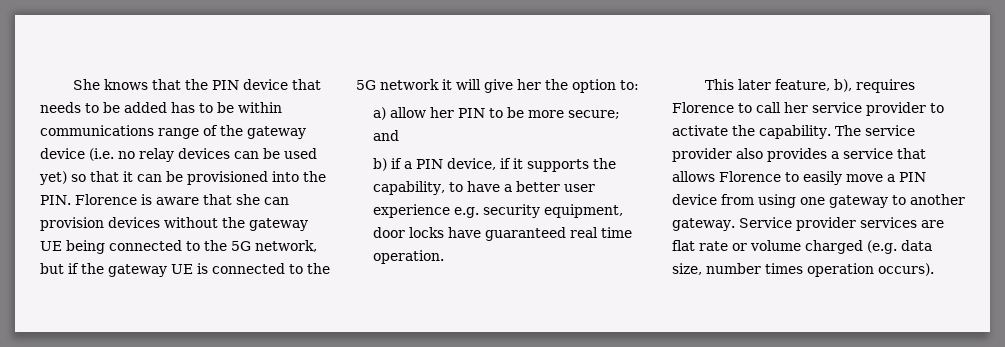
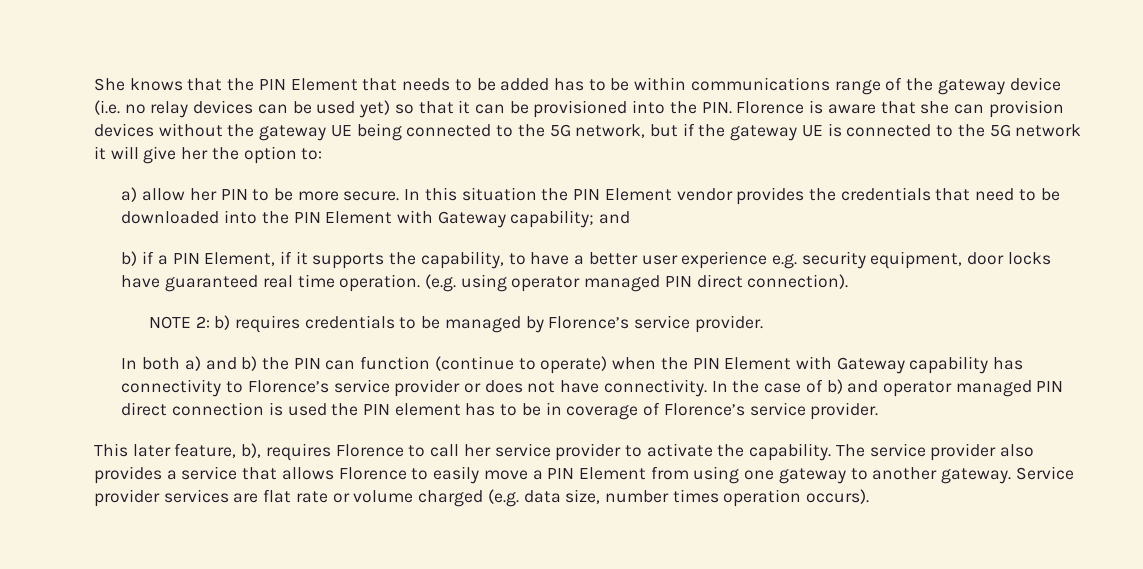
- She knows that the PIN device that needs to be added has to be within communications range of the gateway device (i.e. no relay devices can be used yet) so that it can be provisioned into the PIN. Florence is aware that she can provision devices without the gateway UE being connected to the 5G network, but if the gateway UE is connected to the 5G network it will give her the option to:
+ She knows that the PIN Element that needs to be added has to be within communications range of the gateway device (i.e. no relay devices can be used yet) so that it can be provisioned into the PIN. Florence is aware that she can provision devices without the gateway UE being connected to the 5G network, but if the gateway UE is connected to the 5G network it will give her the option to:
- a) allow her PIN to be more secure; and
+ a) allow her PIN to be more secure. In this situation the PIN Element vendor provides the credentials that need to be downloaded into the PIN Element with Gateway capability; and
- b) if a PIN device, if it supports the capability, to have a better user experience e.g. security equipment, door locks have guaranteed real time operation.
+ b) if a PIN Element, if it supports the capability, to have a better user experience e.g. security equipment, door locks have guaranteed real time operation. (e.g. using operator managed PIN direct connection).
+ NOTE 2: b) requires credentials to be managed by Florence’s service provider.
+ In both a) and b) the PIN can function (continue to operate) when the PIN Element with Gateway capability has connectivity to Florence’s service provider or does not have connectivity. In the case of b) and operator managed PIN direct connection is used the PIN element has to be in coverage of Florence’s service provider.
- The service provider also provides a service that allows Florence to easily move a PIN device from using one gateway to another gateway.
+ The service provider also provides a service that allows Florence to easily move a PIN Element from using one gateway to another gateway.

